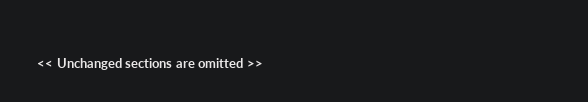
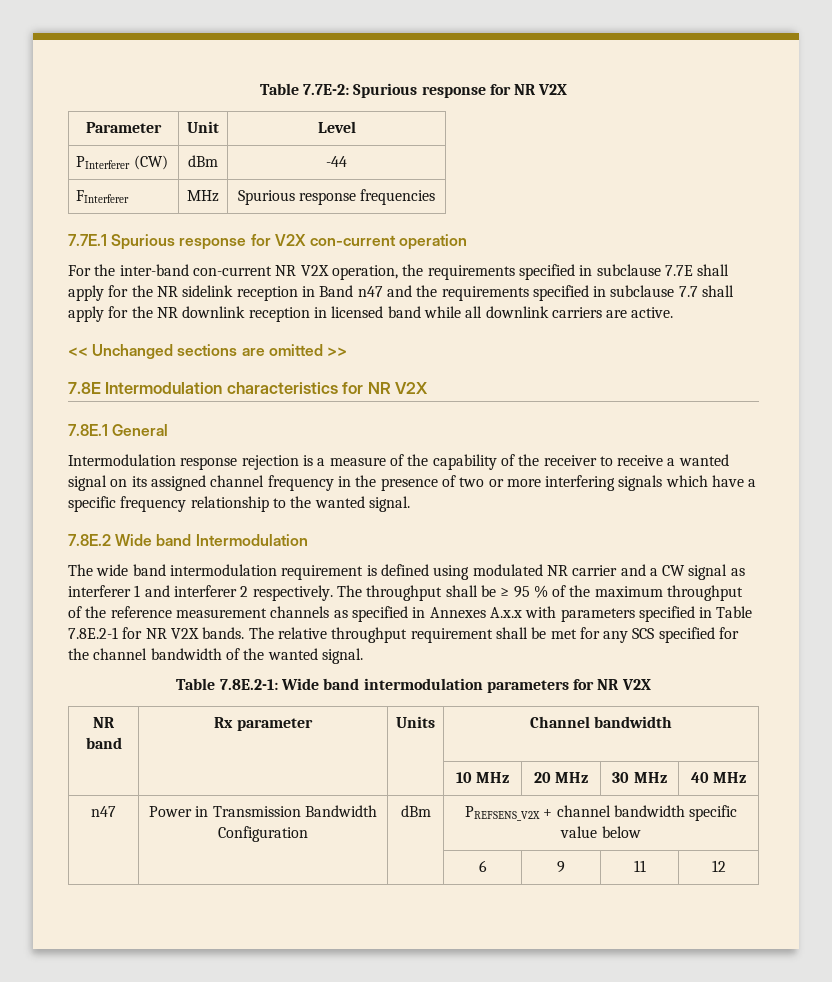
+ Table 7.7E-2: Spurious response for NR V2X
+ Parameter | Unit | Level
+ PInterferer (CW) | dBm | -44
+ FInterferer | MHz | Spurious response frequencies
+ 7.7E.1 Spurious response for V2X con-current operation
+ For the inter-band con-current NR V2X operation, the requirements specified in subclause 7.7E shall apply for the NR sidelink reception in Band n47 and the requirements specified in subclause 7.7 shall apply for the NR downlink reception in licensed band while all downlink carriers are active.
+ 7.8E Intermodulation characteristics for NR V2X
+ 7.8E.1 General
+ Intermodulation response rejection is a measure of the capability of the receiver to receive a wanted signal on its assigned channel frequency in the presence of two or more interfering signals which have a specific frequency relationship to the wanted signal.
+ 7.8E.2 Wide band Intermodulation
+ The wide band intermodulation requirement is defined using modulated NR carrier and a CW signal as interferer 1 and interferer 2 respectively. The throughput shall be ≥ 95 % of the maximum throughput of the reference measurement channels as specified in Annexes A.x.x with parameters specified in Table 7.8E.2-1 for NR V2X bands. The relative throughput requirement shall be met for any SCS specified for the channel bandwidth of the wanted signal.
+ Table 7.8E.2-1: Wide band intermodulation parameters for NR V2X
+ NR band | Rx parameter | Units | Channel bandwidth
+ | | | 10 MHz | 20 MHz | 30 MHz | 40 MHz
+ n47 | Power in Transmission Bandwidth Configuration | dBm | PREFSENS_V2X + channel bandwidth specific value below
+ | | | 6 | 9 | 11 | 12

